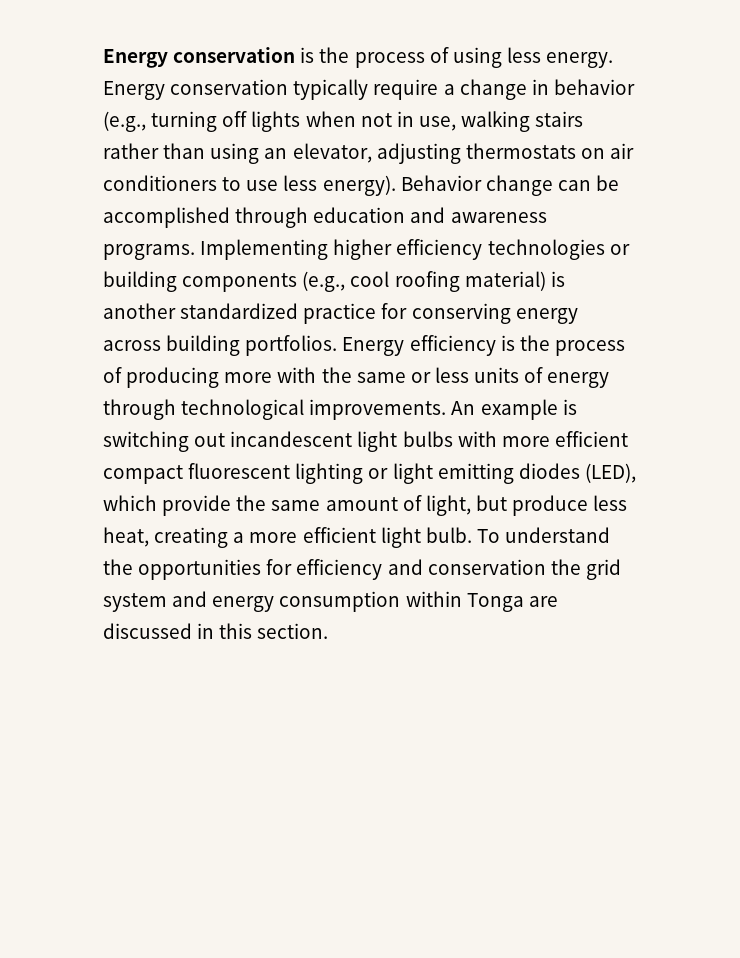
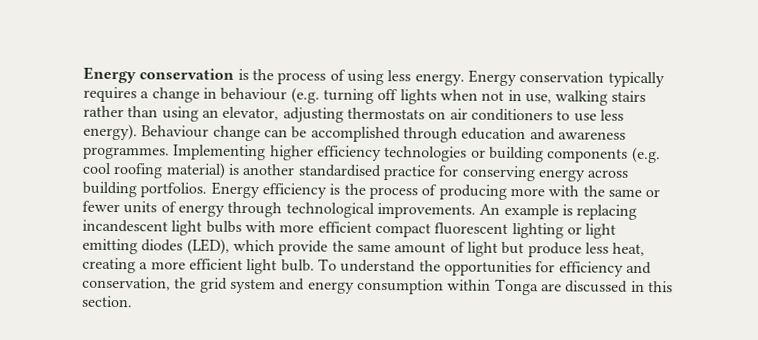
- Energy conservation typically require a change in behavior (e.g., turning off lights when not in use, walking stairs rather than using an elevator, adjusting thermostats on air conditioners to use less energy).
+ Energy conservation typically requires a change in behaviour (e.g. turning off lights when not in use, walking stairs rather than using an elevator, adjusting thermostats on air conditioners to use less energy).
- Behavior change can be accomplished through education and awareness programs.
+ Behaviour change can be accomplished through education and awareness programmes.
- Implementing higher efficiency technologies or building components (e.g., cool roofing material) is another standardized practice for conserving energy across building portfolios.
+ Implementing higher efficiency technologies or building components (e.g. cool roofing material) is another standardised practice for conserving energy across building portfolios.
- Energy efficiency is the process of producing more with the same or less units of energy through technological improvements.
+ Energy efficiency is the process of producing more with the same or fewer units of energy through technological improvements.
- An example is switching out incandescent light bulbs with more efficient compact fluorescent lighting or light emitting diodes (LED), which provide the same amount of light, but produce less heat, creating a more efficient light bulb.
+ An example is replacing incandescent light bulbs with more efficient compact fluorescent lighting or light emitting diodes (LED), which provide the same amount of light but produce less heat, creating a more efficient light bulb.
- To understand the opportunities for efficiency and conservation the grid system and energy consumption within Tonga are discussed in this section.
+ To understand the opportunities for efficiency and conservation, the grid system and energy consumption within Tonga are discussed in this section.

